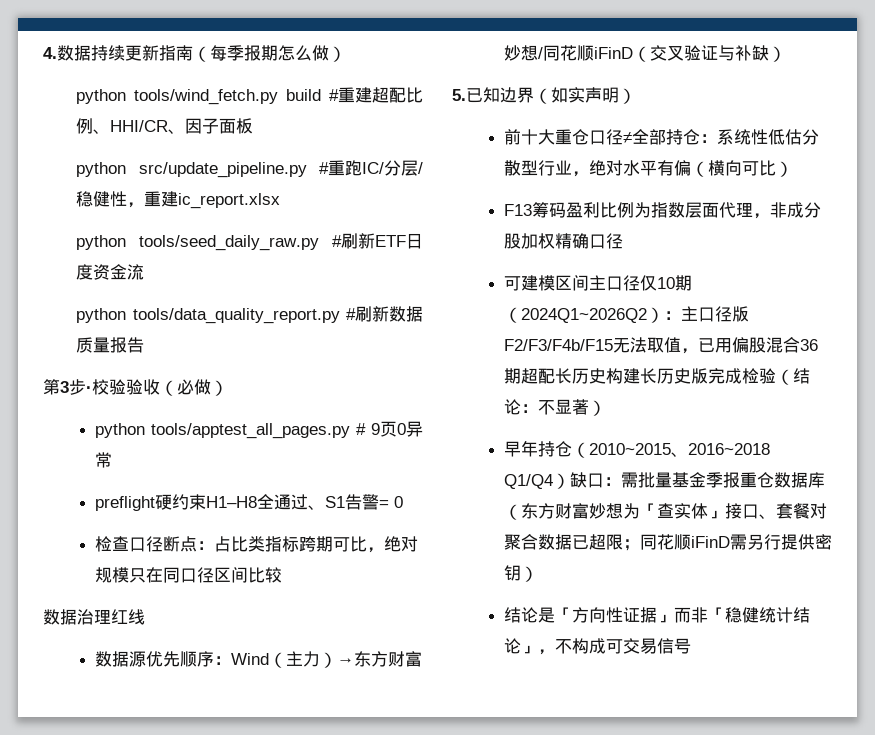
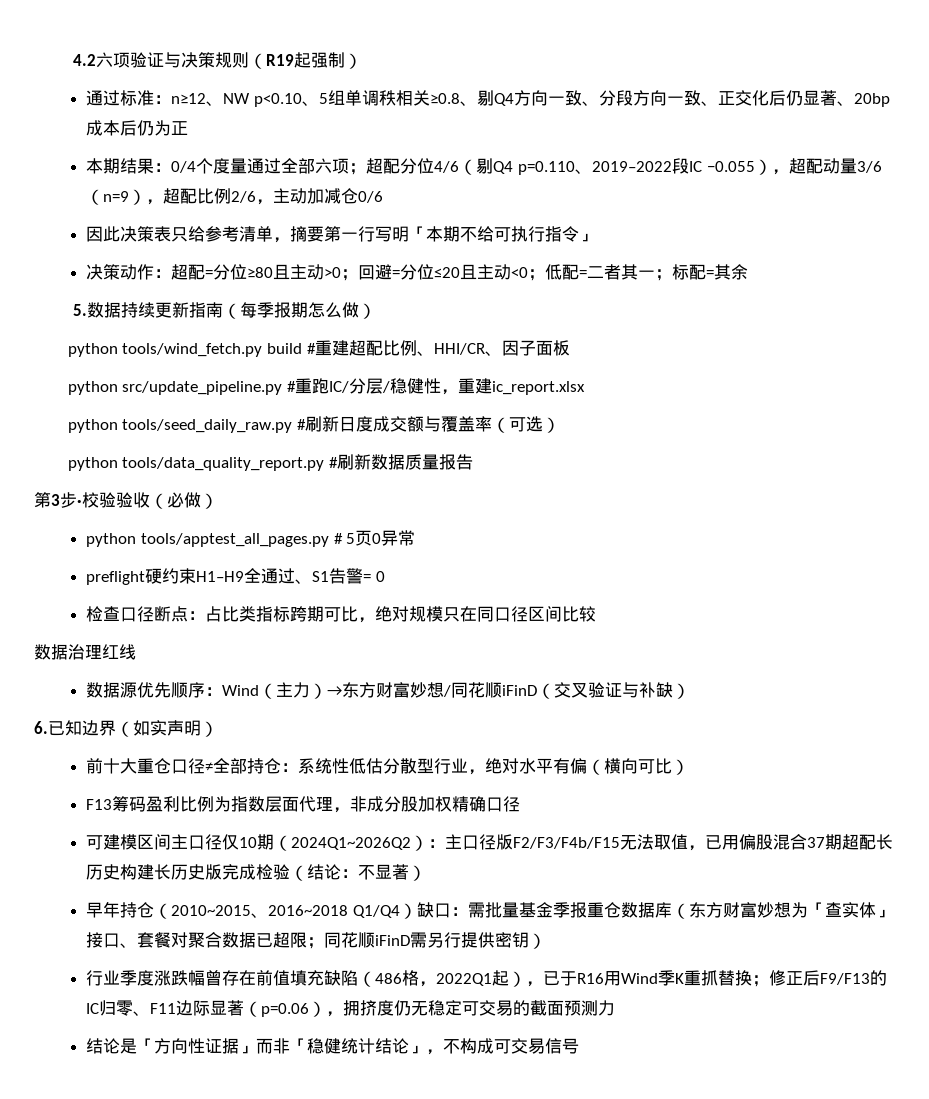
- 4.数据持续更新指南（每季报期怎么做）
+ 4.2六项验证与决策规则（R19起强制）
+ 通过标准：n≥12、NW p<0.10、5组单调秩相关≥0.8、剔Q4方向一致、分段方向一致、正交化后仍显著、20bp成本后仍为正
+ 本期结果：0/4个度量通过全部六项；超配分位4/6（剔Q4 p=0.110、2019–2022段IC −0.055），超配动量3/6（n=9），超配比例2/6，主动加减仓0/6
+ 因此决策表只给参考清单，摘要第一行写明「本期不给可执行指令」
+ 决策动作：超配=分位≥80且主动>0；回避=分位≤20且主动<0；低配=二者其一；标配=其余
+ 5.数据持续更新指南（每季报期怎么做）
- python tools/seed_daily_raw.py #刷新ETF日度资金流
+ python tools/seed_daily_raw.py #刷新日度成交额与覆盖率（可选）
- python tools/apptest_all_pages.py # 9页0异常
+ python tools/apptest_all_pages.py # 5页0异常
- preflight硬约束H1–H8全通过、S1告警= 0
+ preflight硬约束H1–H9全通过、S1告警= 0
- 5.已知边界（如实声明）
+ 6.已知边界（如实声明）
- 可建模区间主口径仅10期（2024Q1~2026Q2）：主口径版F2/F3/F4b/F15无法取值，已用偏股混合36期超配长历史构建长历史版完成检验（结论：不显著）
+ 可建模区间主口径仅10期（2024Q1~2026Q2）：主口径版F2/F3/F4b/F15无法取值，已用偏股混合37期超配长历史构建长历史版完成检验（结论：不显著）
+ 行业季度涨跌幅曾存在前值填充缺陷（486格，2022Q1起），已于R16用Wind季K重抓替换；修正后F9/F13的IC归零、F11边际显著（p=0.06），拥挤度仍无稳定可交易的截面预测力

